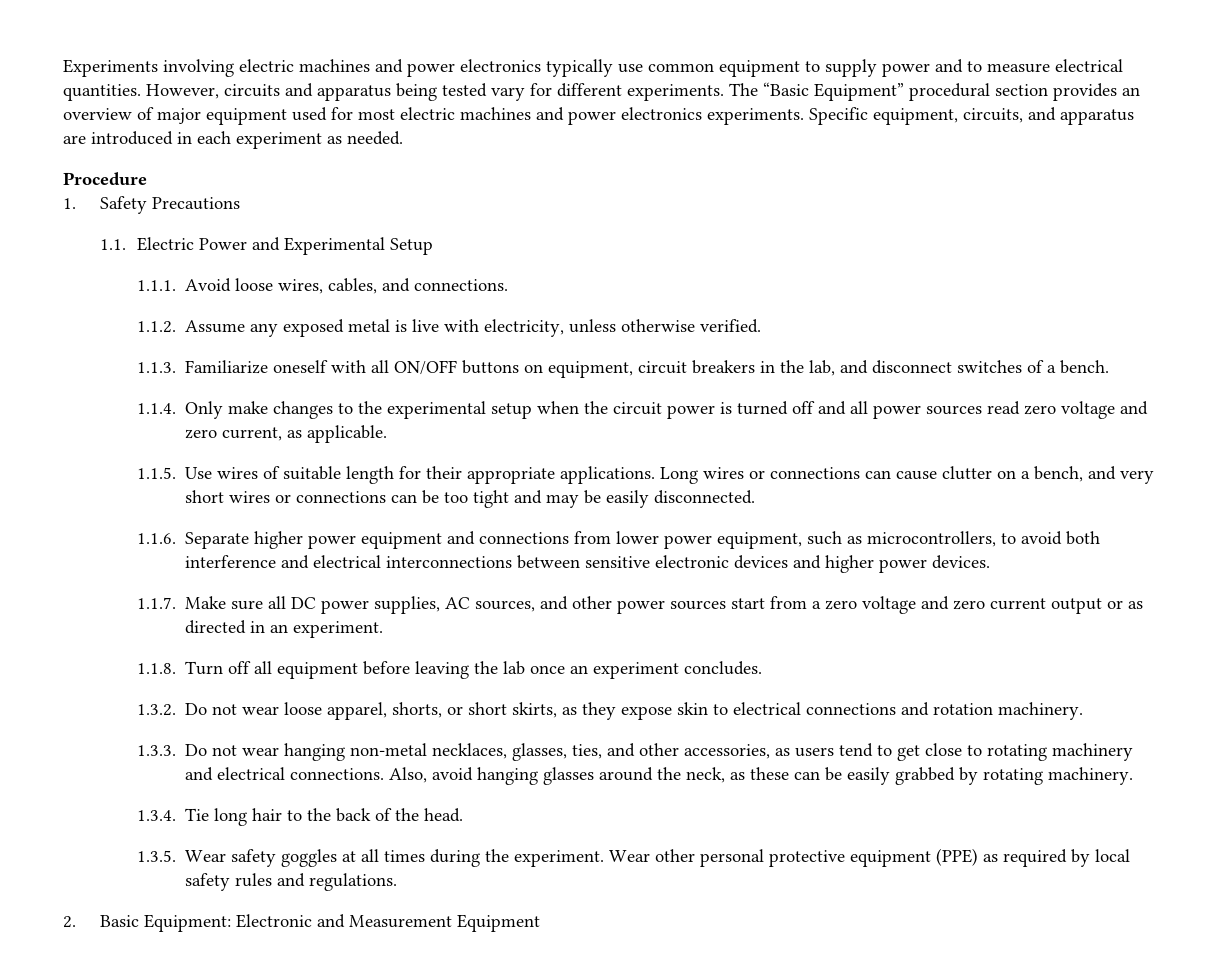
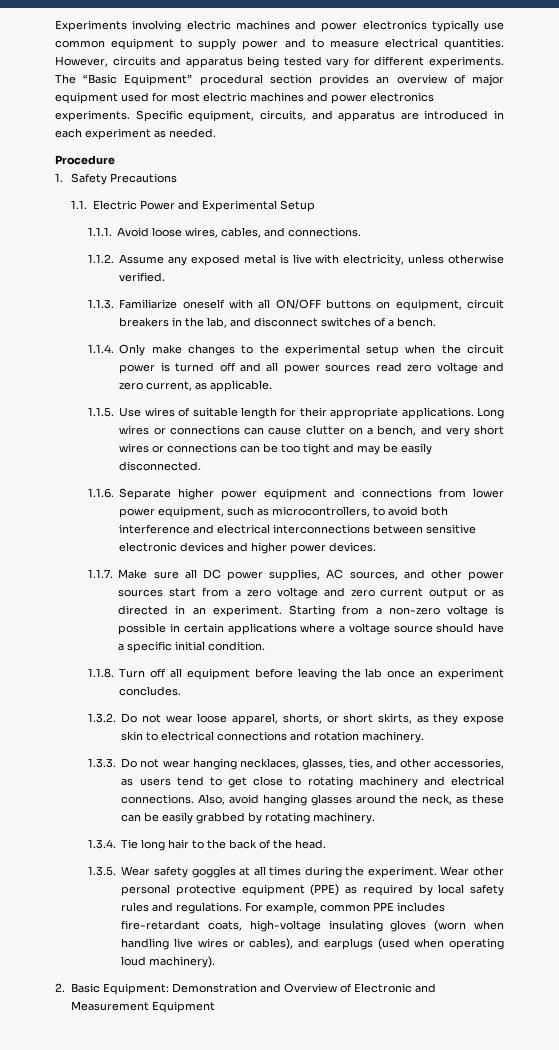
+ Starting from a non-zero voltage is possible in certain applications where a voltage source should have a specific initial condition.
- 1.3.3. Do not wear hanging non-metal necklaces, glasses, ties, and other accessories, as users tend to get close to rotating machinery and electrical connections.
+ 1.3.3. Do not wear hanging necklaces, glasses, ties, and other accessories, as users tend to get close to rotating machinery and electrical connections.
+ For example, common PPE includes fire-retardant coats, high-voltage insulating gloves (worn when handling live wires or cables), and earplugs (used when operating loud machinery).
- 2. Basic Equipment: Electronic and Measurement Equipment
+ 2. Basic Equipment: Demonstration and Overview of Electronic and Measurement Equipment

